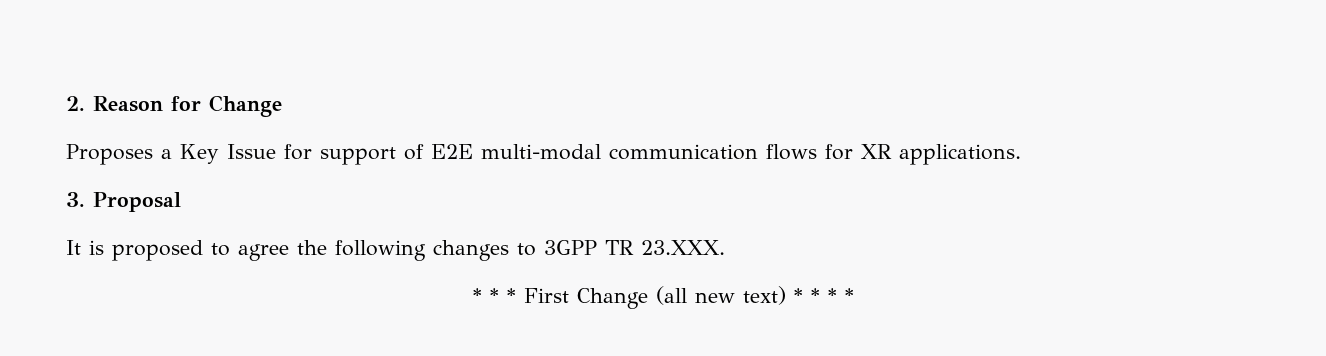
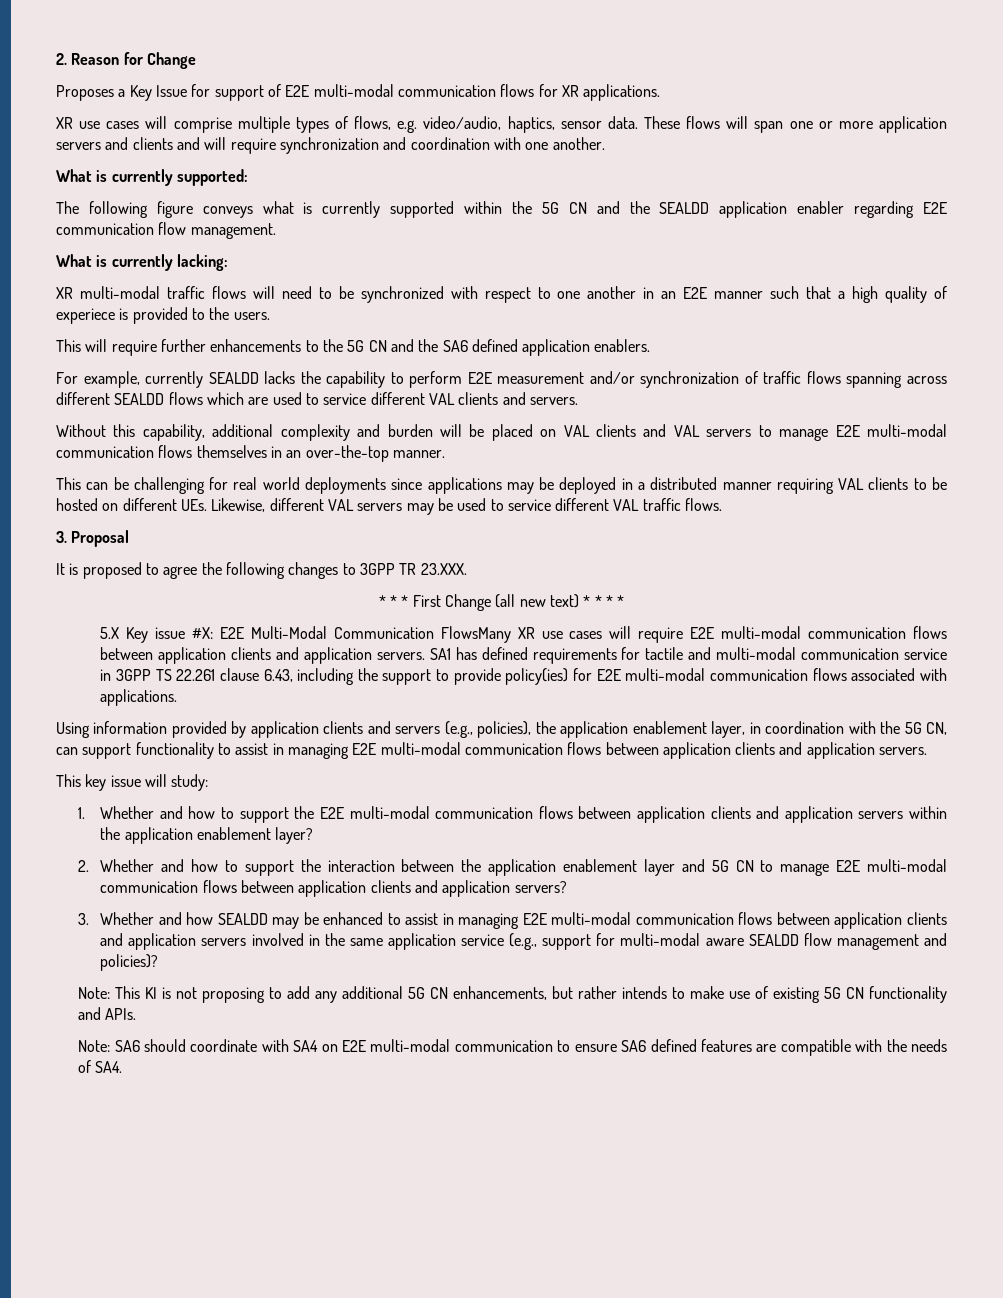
+ XR use cases will comprise multiple types of flows, e.g. video/audio, haptics, sensor data. These flows will span one or more application servers and clients and will require synchronization and coordination with one another.
+ What is currently supported:
+ The following figure conveys what is currently supported within the 5G CN and the SEALDD application enabler regarding E2E communication flow management.
+ What is currently lacking:
+ XR multi-modal traffic flows will need to be synchronized with respect to one another in an E2E manner such that a high quality of experiece is provided to the users.
+ This will require further enhancements to the 5G CN and the SA6 defined application enablers.
+ For example, currently SEALDD lacks the capability to perform E2E measurement and/or synchronization of traffic flows spanning across different SEALDD flows which are used to service different VAL clients and servers.
+ Without this capability, additional complexity and burden will be placed on VAL clients and VAL servers to manage E2E multi-modal communication flows themselves in an over-the-top manner.
+ This can be challenging for real world deployments since applications may be deployed in a distributed manner requiring VAL clients to be hosted on different UEs. Likewise, different VAL servers may be used to service different VAL traffic flows.
+ 5.X Key issue #X: E2E Multi-Modal Communication FlowsMany XR use cases will require E2E multi-modal communication flows between application clients and application servers. SA1 has defined requirements for tactile and multi-modal communication service in 3GPP TS 22.261 clause 6.43, including the support to provide policy(ies) for E2E multi-modal communication flows associated with applications.
+ Using information provided by application clients and servers (e.g., policies), the application enablement layer, in coordination with the 5G CN, can support functionality to assist in managing E2E multi-modal communication flows between application clients and application servers.
+ This key issue will study:
+ 1. Whether and how to support the E2E multi-modal communication flows between application clients and application servers within the application enablement layer?
+ 2. Whether and how to support the interaction between the application enablement layer and 5G CN to manage E2E multi-modal communication flows between application clients and application servers?
+ 3. Whether and how SEALDD may be enhanced to assist in managing E2E multi-modal communication flows between application clients and application servers involved in the same application service (e.g., support for multi-modal aware SEALDD flow management and policies)?
+ Note: This KI is not proposing to add any additional 5G CN enhancements, but rather intends to make use of existing 5G CN functionality and APIs.
+ Note: SA6 should coordinate with SA4 on E2E multi-modal communication to ensure SA6 defined features are compatible with the needs of SA4.

